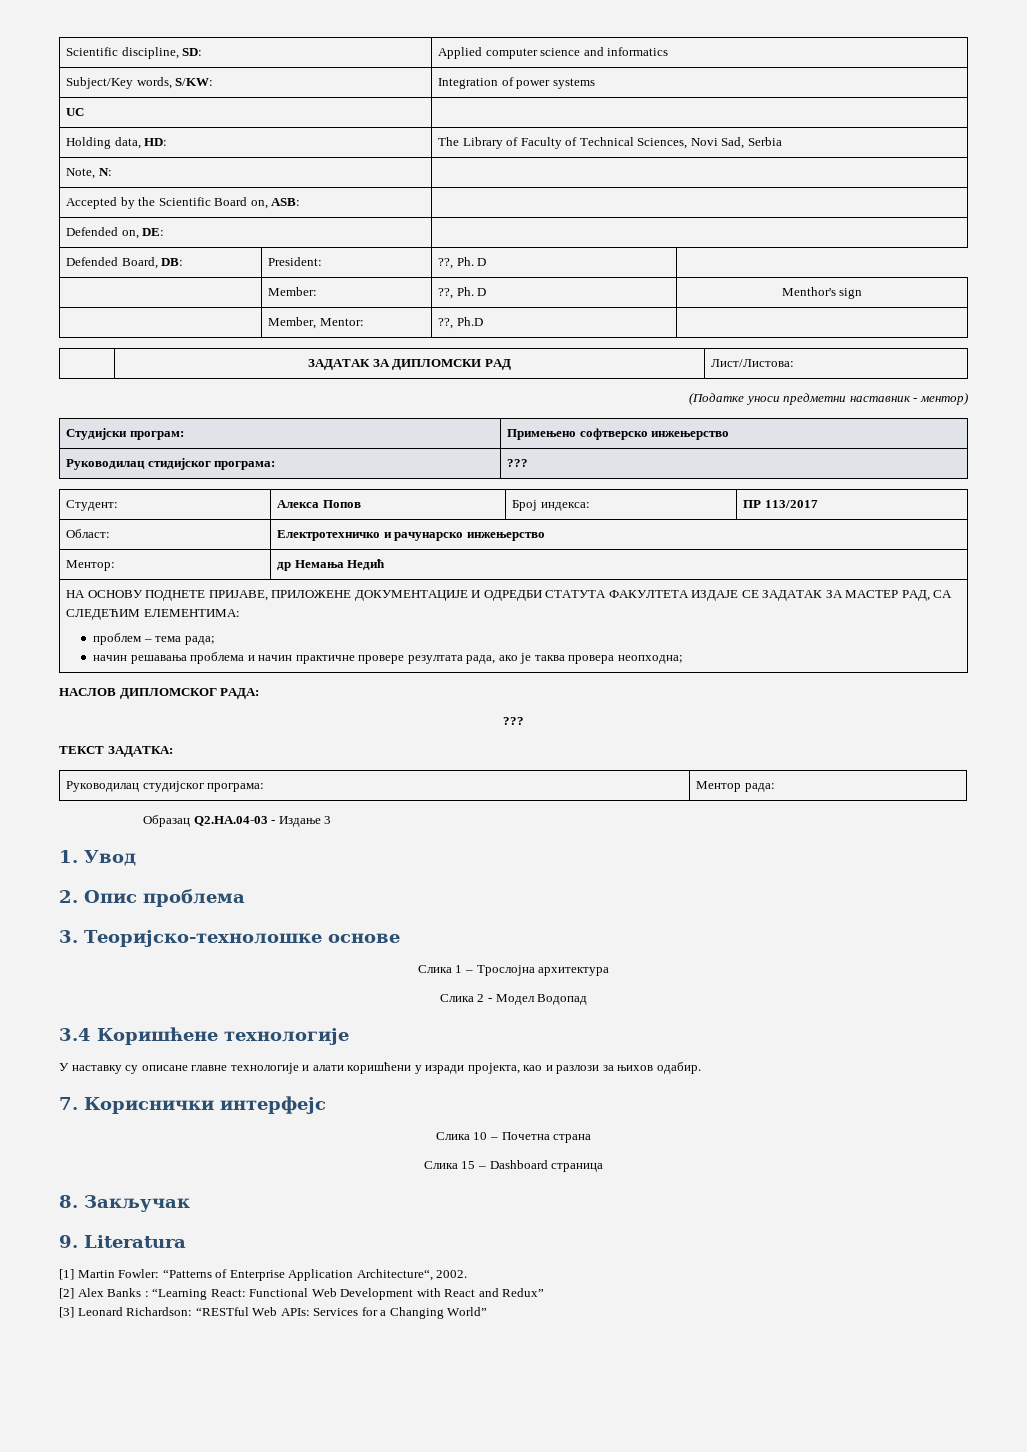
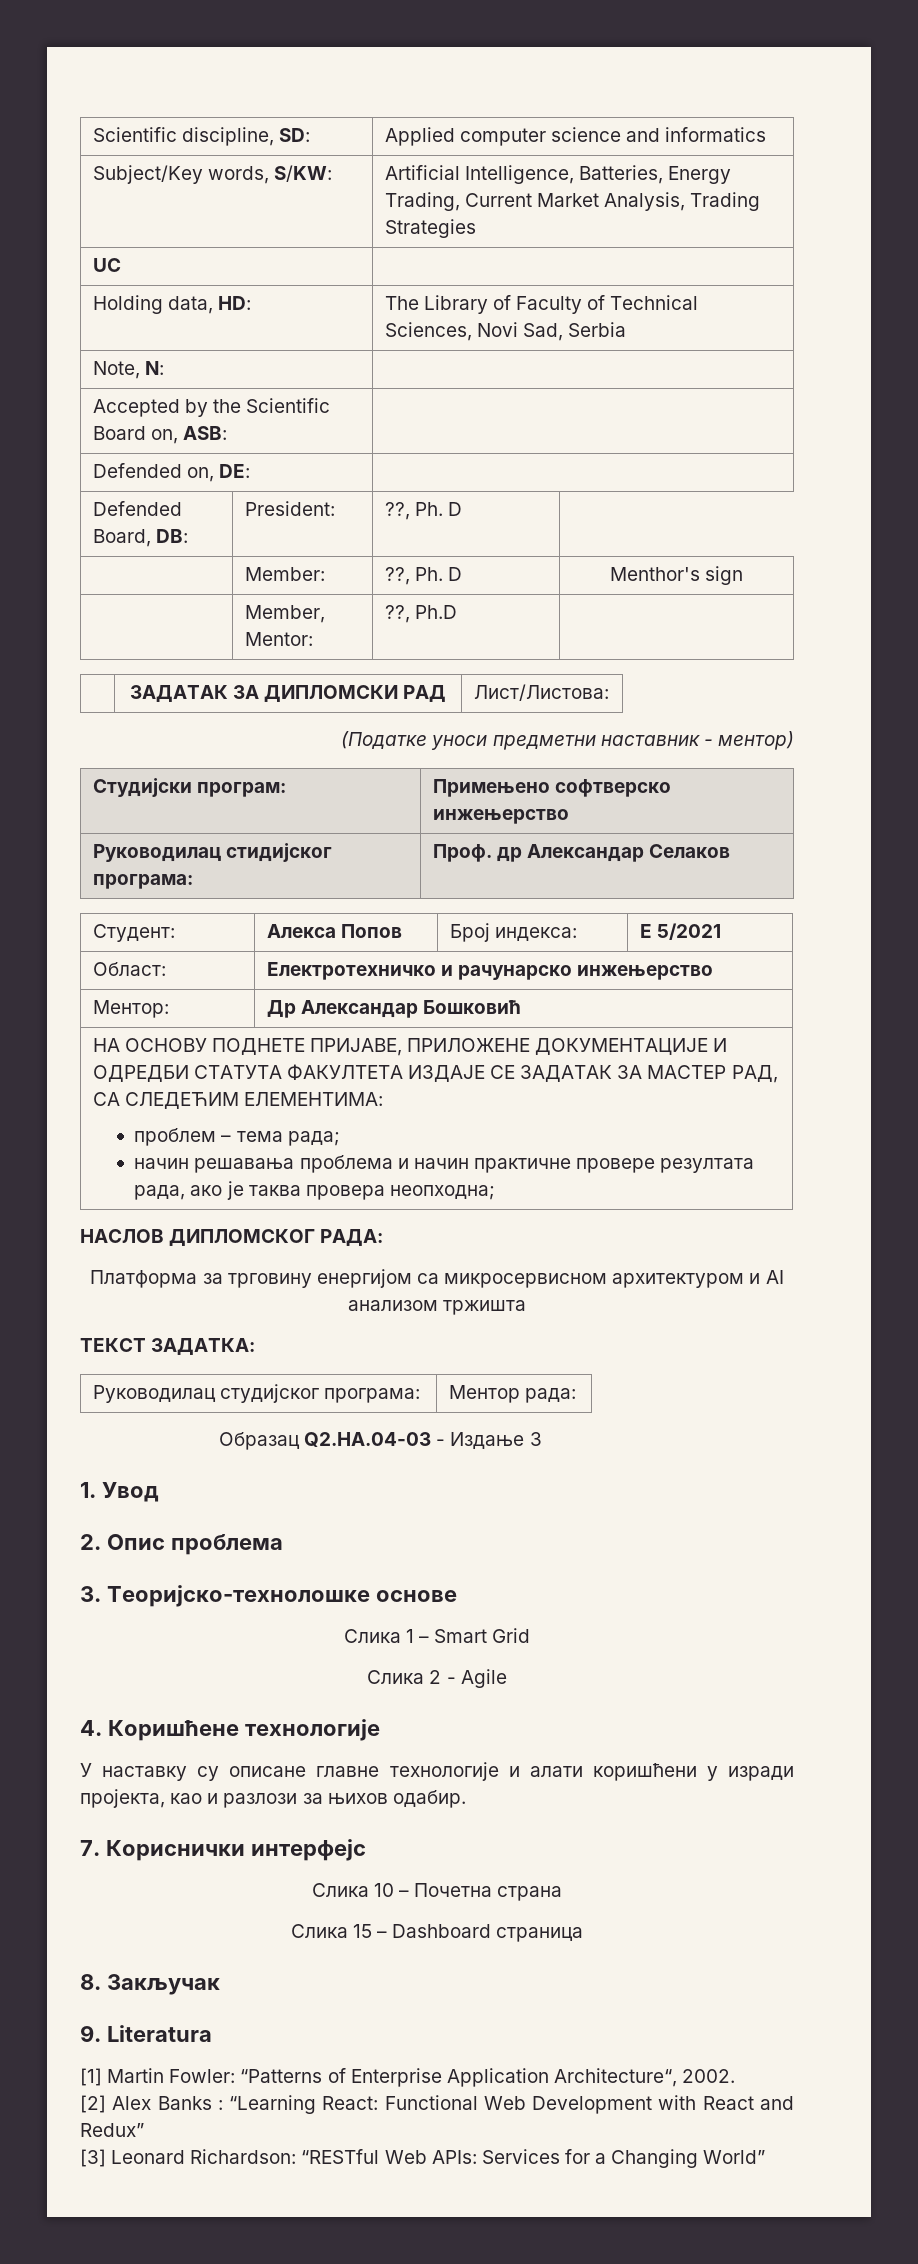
- Subject/Key words, S/KW: | Integration of power systems
+ Subject/Key words, S/KW: | Artificial Intelligence, Batteries, Energy Trading, Current Market Analysis, Trading Strategies
- Руководилац стидијског програма: | ???
+ Руководилац стидијског програма: | Проф. др Алекcандар Селаков
- Студент: | Алекса Попов | Број индекса: | ПР 113/2017
+ Студент: | Алекса Попов | Број индекса: | Е 5/2021
- Ментор: | др Немања Недић
+ Ментор: | Др Александар Бошковић
  НАСЛОВ ДИПЛОМСКОГ РАДА:
- ???
+ Платформа за трговину енергијом са микросервисном архитектуром и AI анализом тржишта
- Слика 1 – Трослојна архитектура
+ Слика 1 – Smart Grid
- Слика 2 - Модел Водопад
- 3.4 Коришћене технологије
+ Слика 2 - Agile
+ 4. Коришћене технологије

